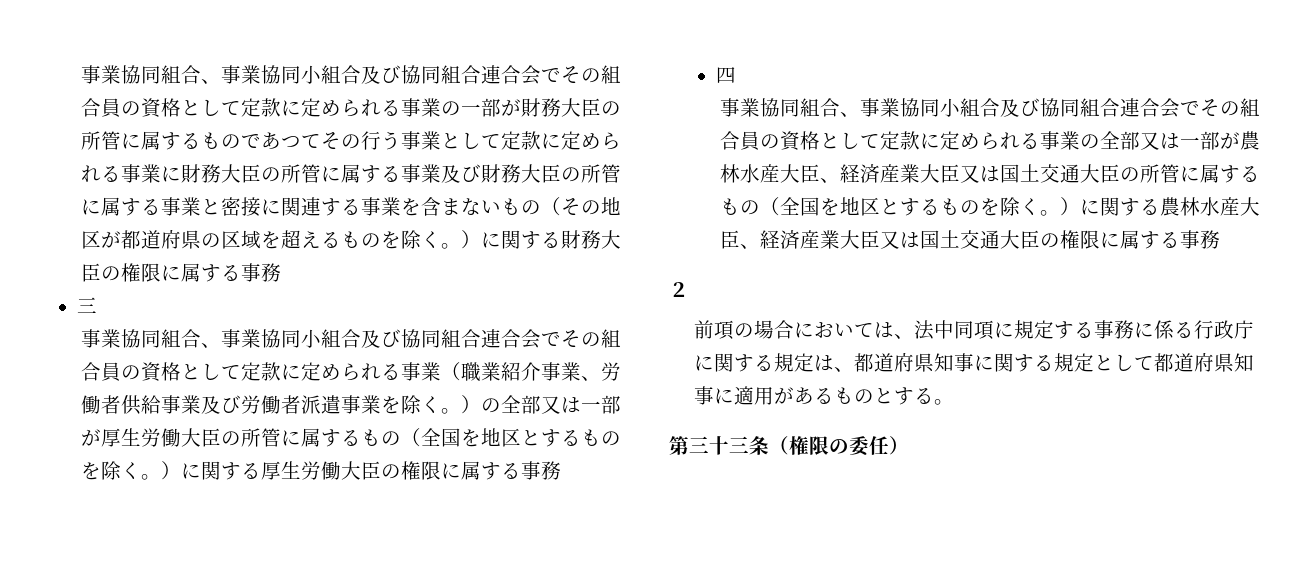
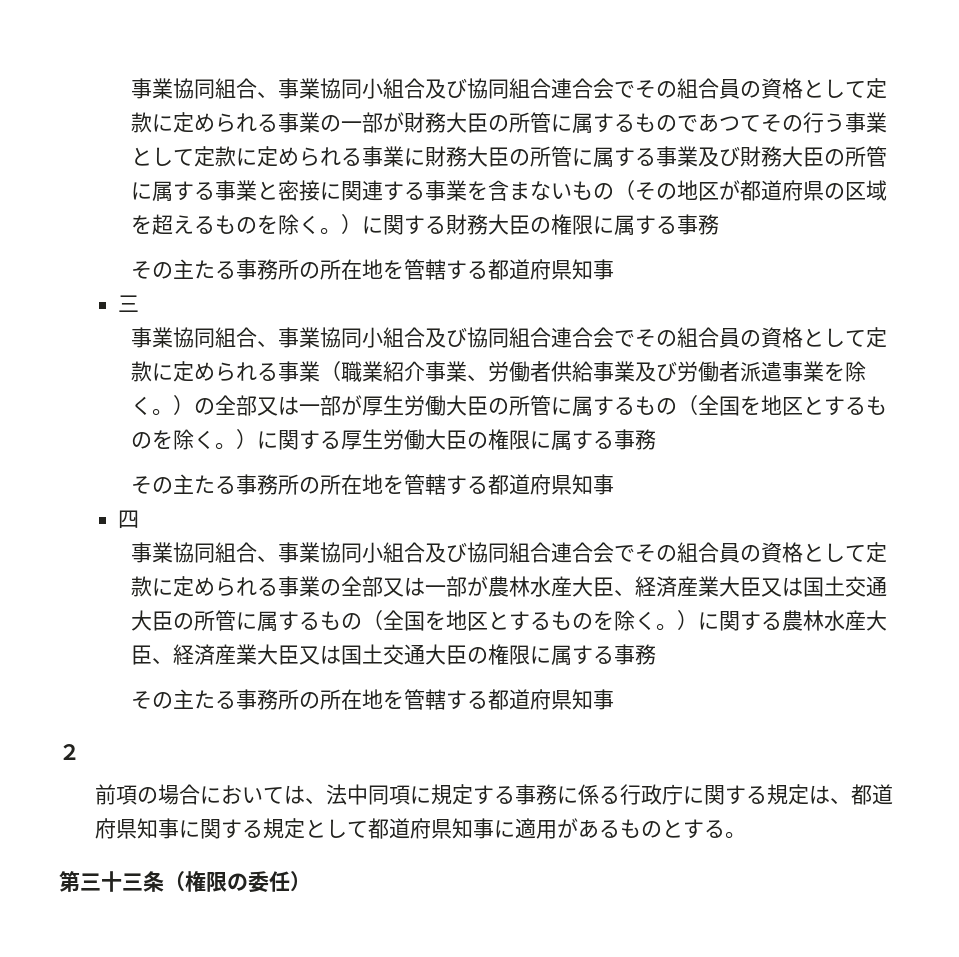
  事業協同組合、事業協同小組合及び協同組合連合会でその組合員の資格として定款に定められる事業の一部が財務大臣の所管に属するものであつてその行う事業として定款に定められる事業に財務大臣の所管に属する事業及び財務大臣の所管に属する事業と密接に関連する事業を含まないもの（その地区が都道府県の区域を超えるものを除く。）に関する財務大臣の権限に属する事務
+ その主たる事務所の所在地を管轄する都道府県知事
  事業協同組合、事業協同小組合及び協同組合連合会でその組合員の資格として定款に定められる事業（職業紹介事業、労働者供給事業及び労働者派遣事業を除く。）の全部又は一部が厚生労働大臣の所管に属するもの（全国を地区とするものを除く。）に関する厚生労働大臣の権限に属する事務
+ その主たる事務所の所在地を管轄する都道府県知事
  事業協同組合、事業協同小組合及び協同組合連合会でその組合員の資格として定款に定められる事業の全部又は一部が農林水産大臣、経済産業大臣又は国土交通大臣の所管に属するもの（全国を地区とするものを除く。）に関する農林水産大臣、経済産業大臣又は国土交通大臣の権限に属する事務
+ その主たる事務所の所在地を管轄する都道府県知事

